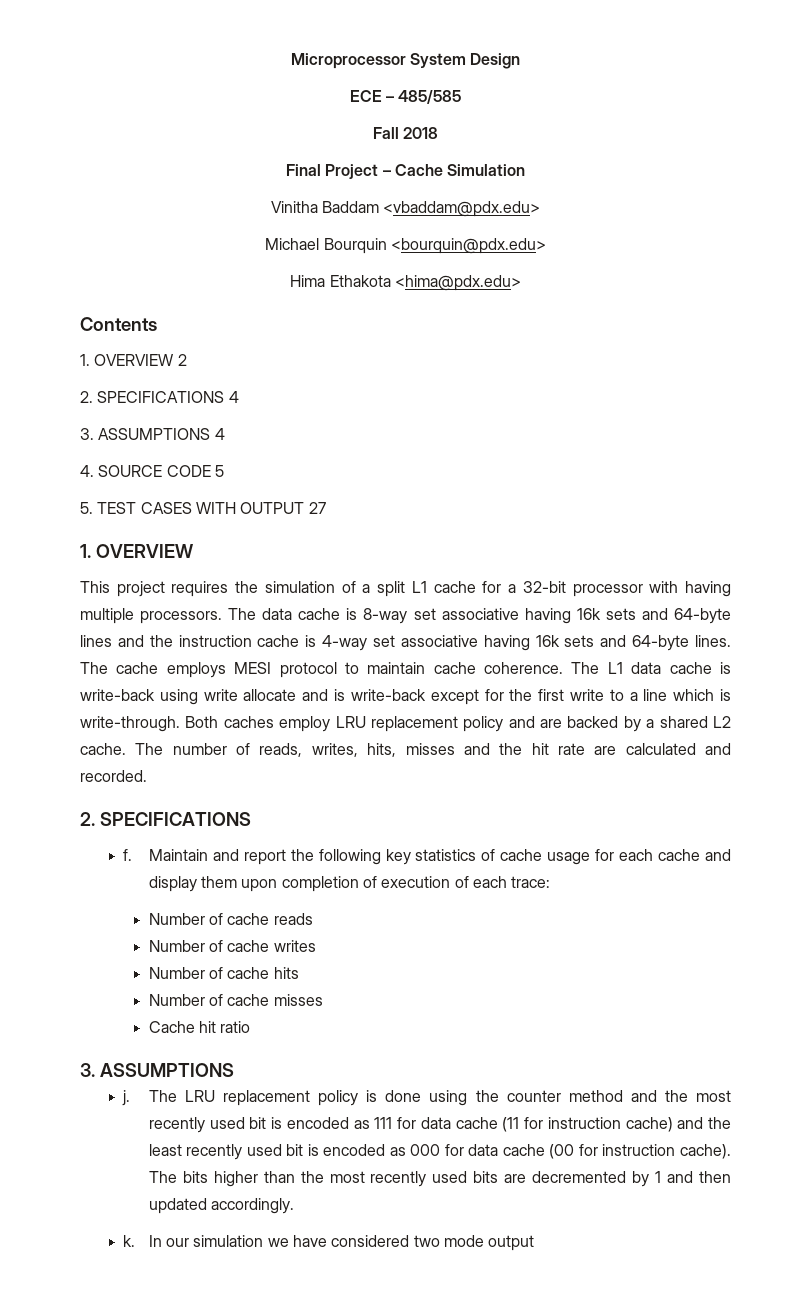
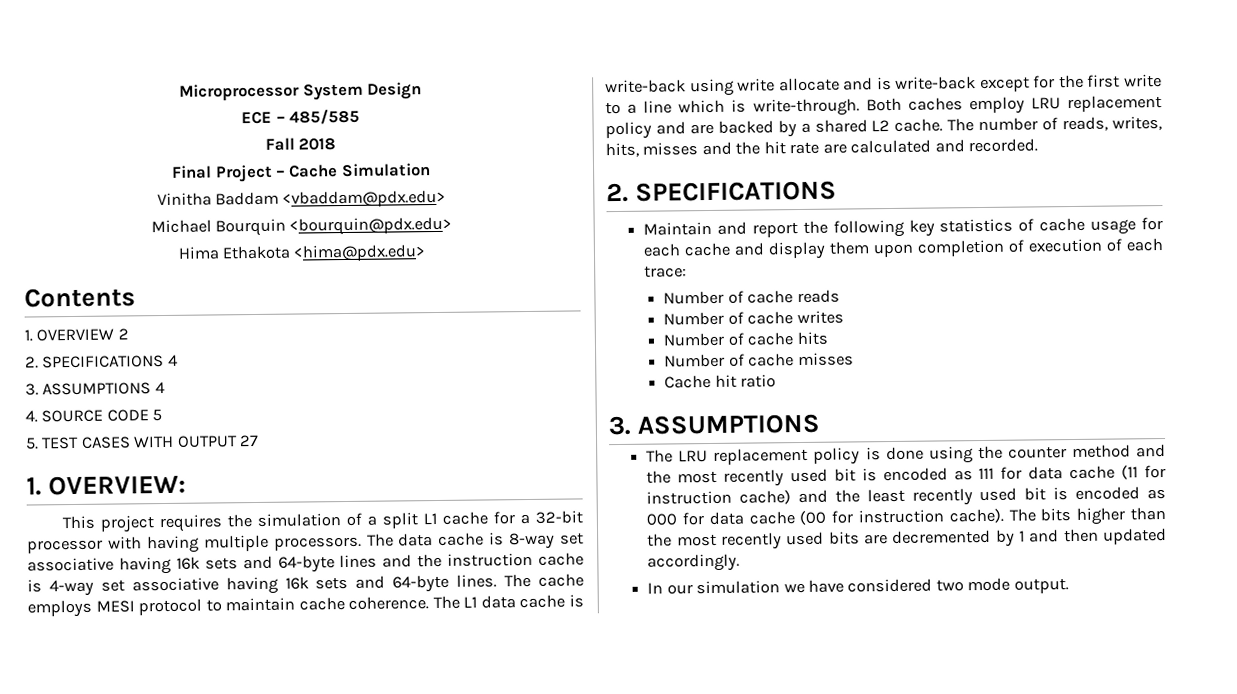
  5. TEST CASES WITH OUTPUT 27
- 1. OVERVIEW
+ 1. OVERVIEW:
- f.
- j.
- k. In our simulation we have considered two mode output
+ In our simulation we have considered two mode output.

